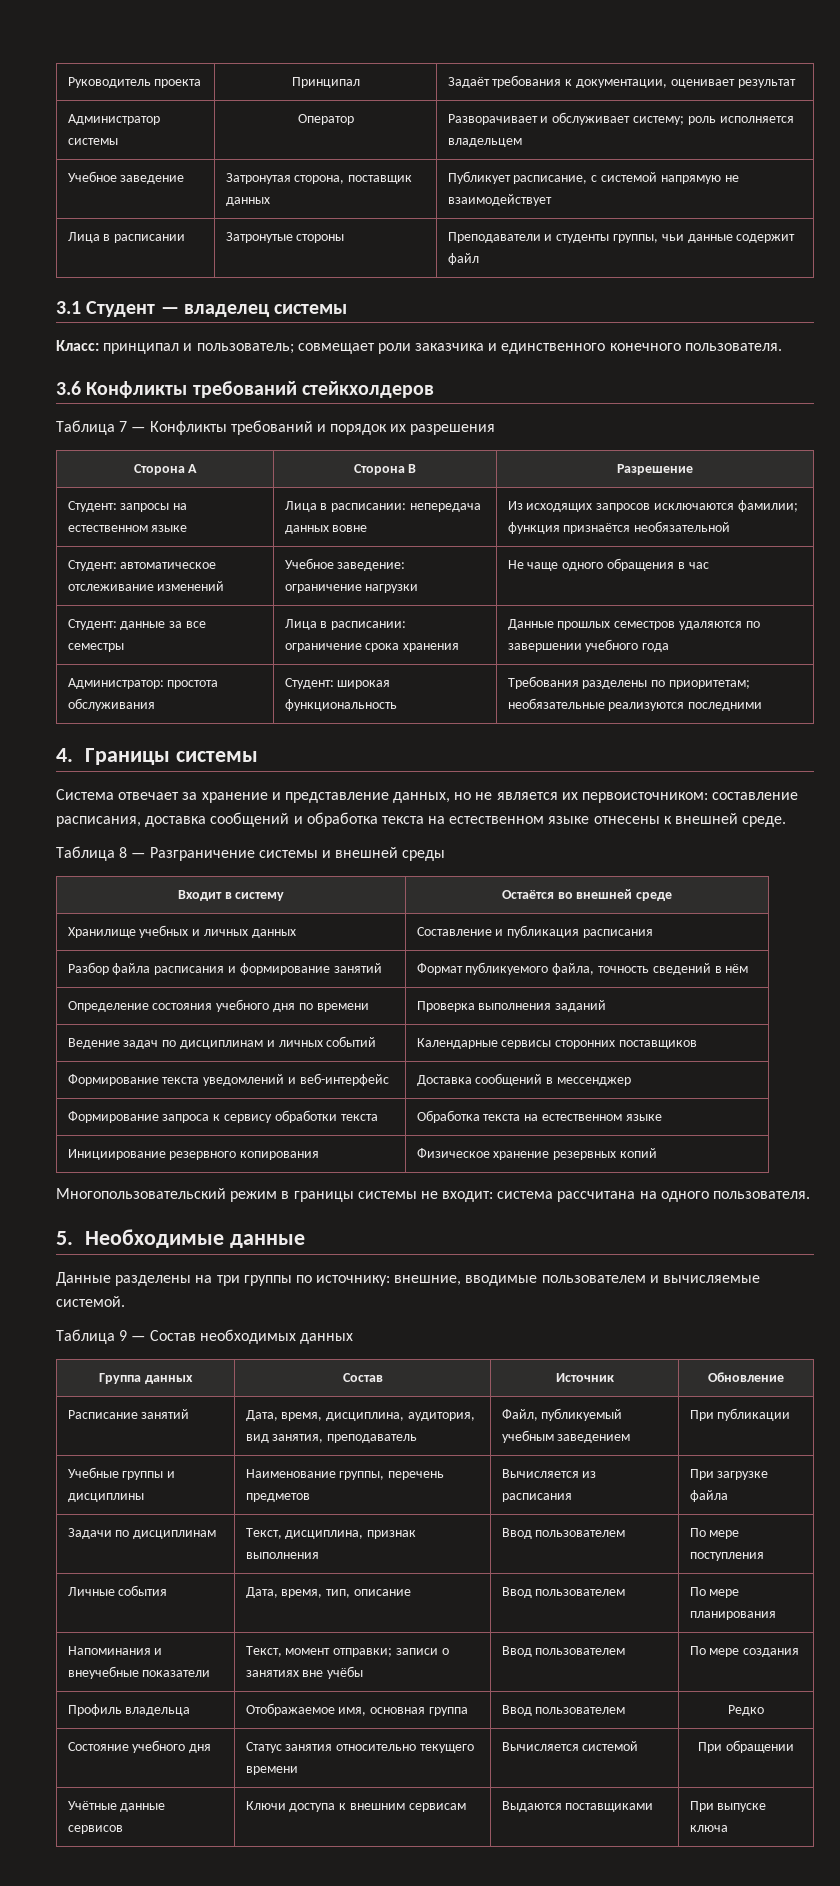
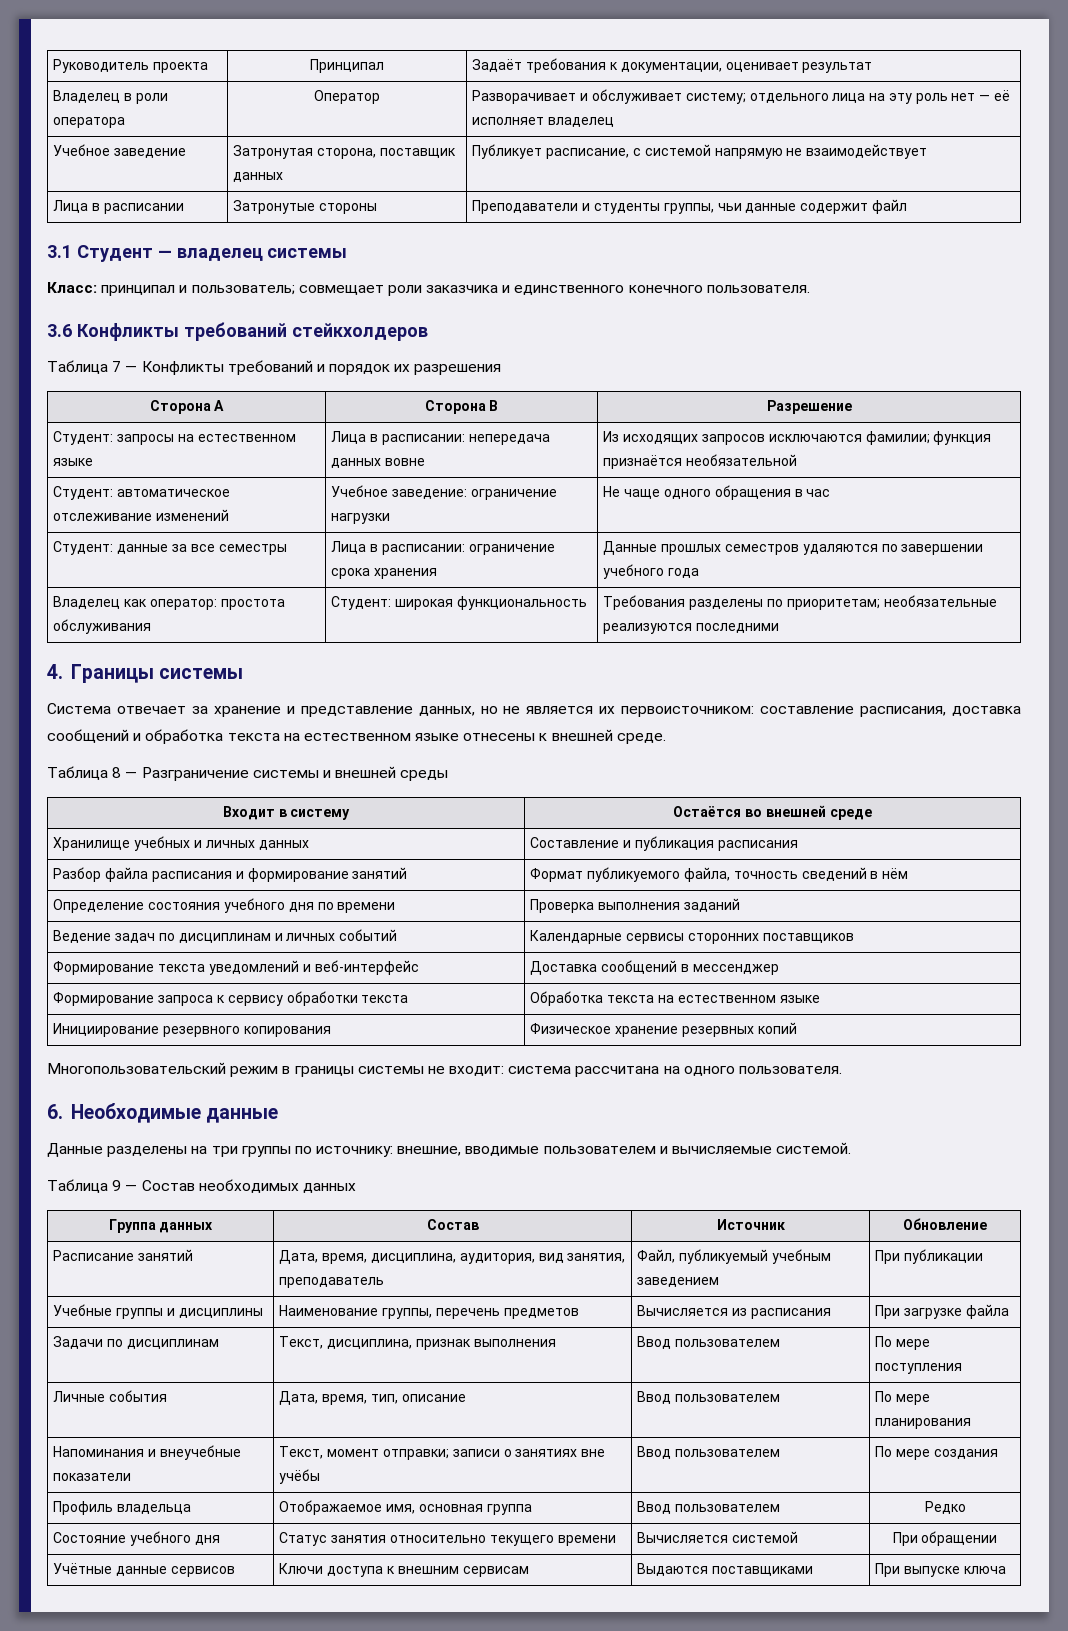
- Администратор системы | Оператор | Разворачивает и обслуживает систему; роль исполняется владельцем
+ Владелец в роли оператора | Оператор | Разворачивает и обслуживает систему; отдельного лица на эту роль нет — её исполняет владелец
- Администратор: простота обслуживания | Студент: широкая функциональность | Требования разделены по приоритетам; необязательные реализуются последними
+ Владелец как оператор: простота обслуживания | Студент: широкая функциональность | Требования разделены по приоритетам; необязательные реализуются последними
- 5. Необходимые данные
+ 6. Необходимые данные

